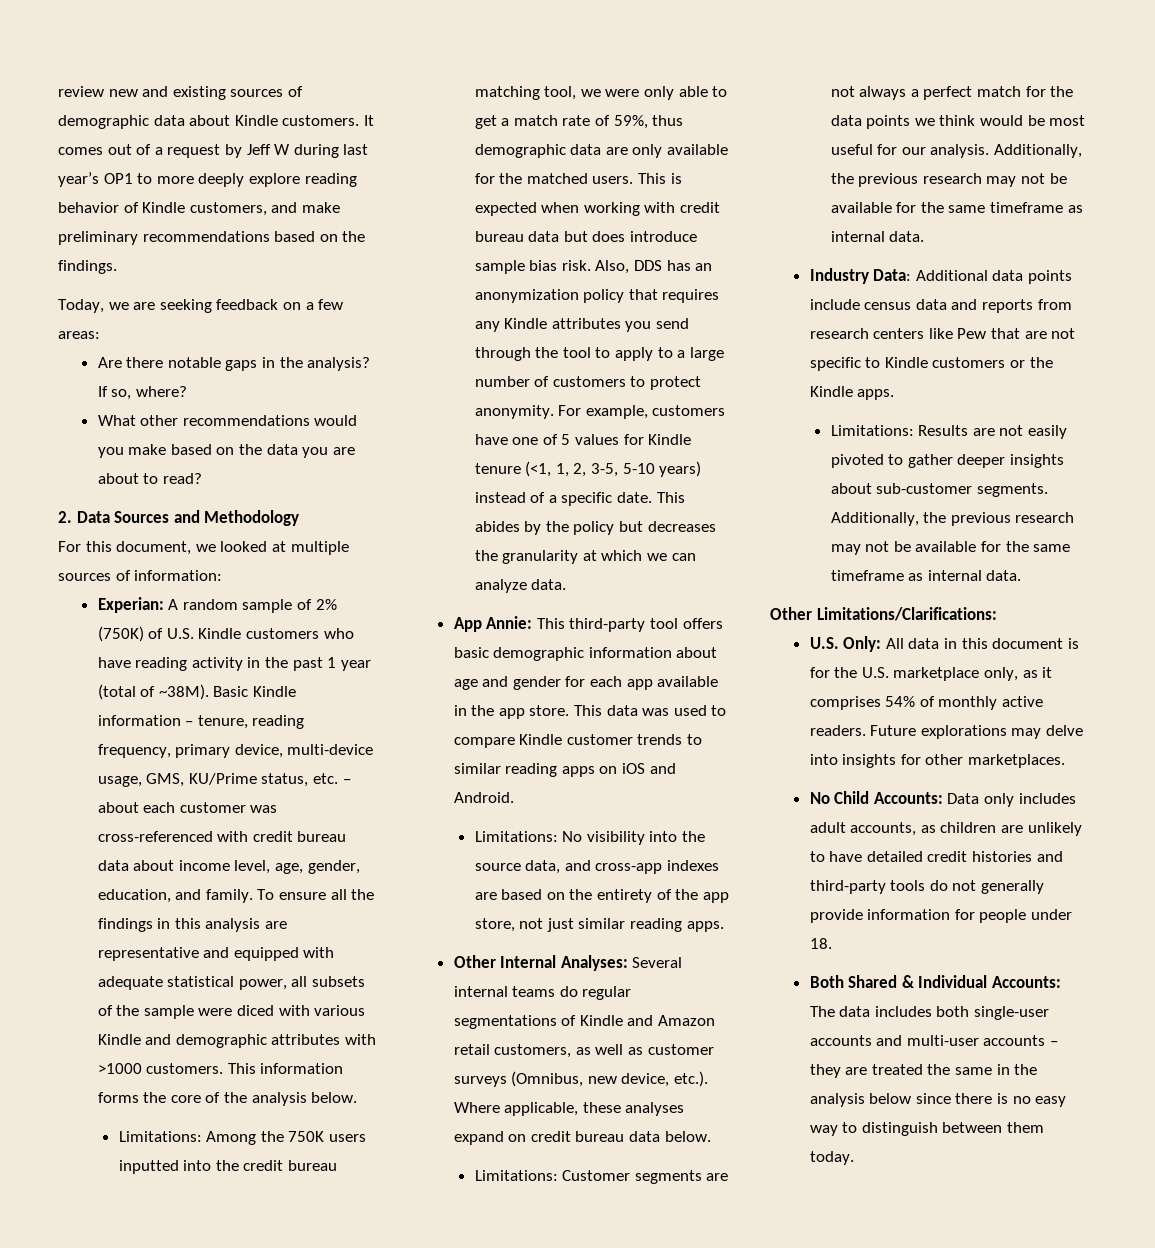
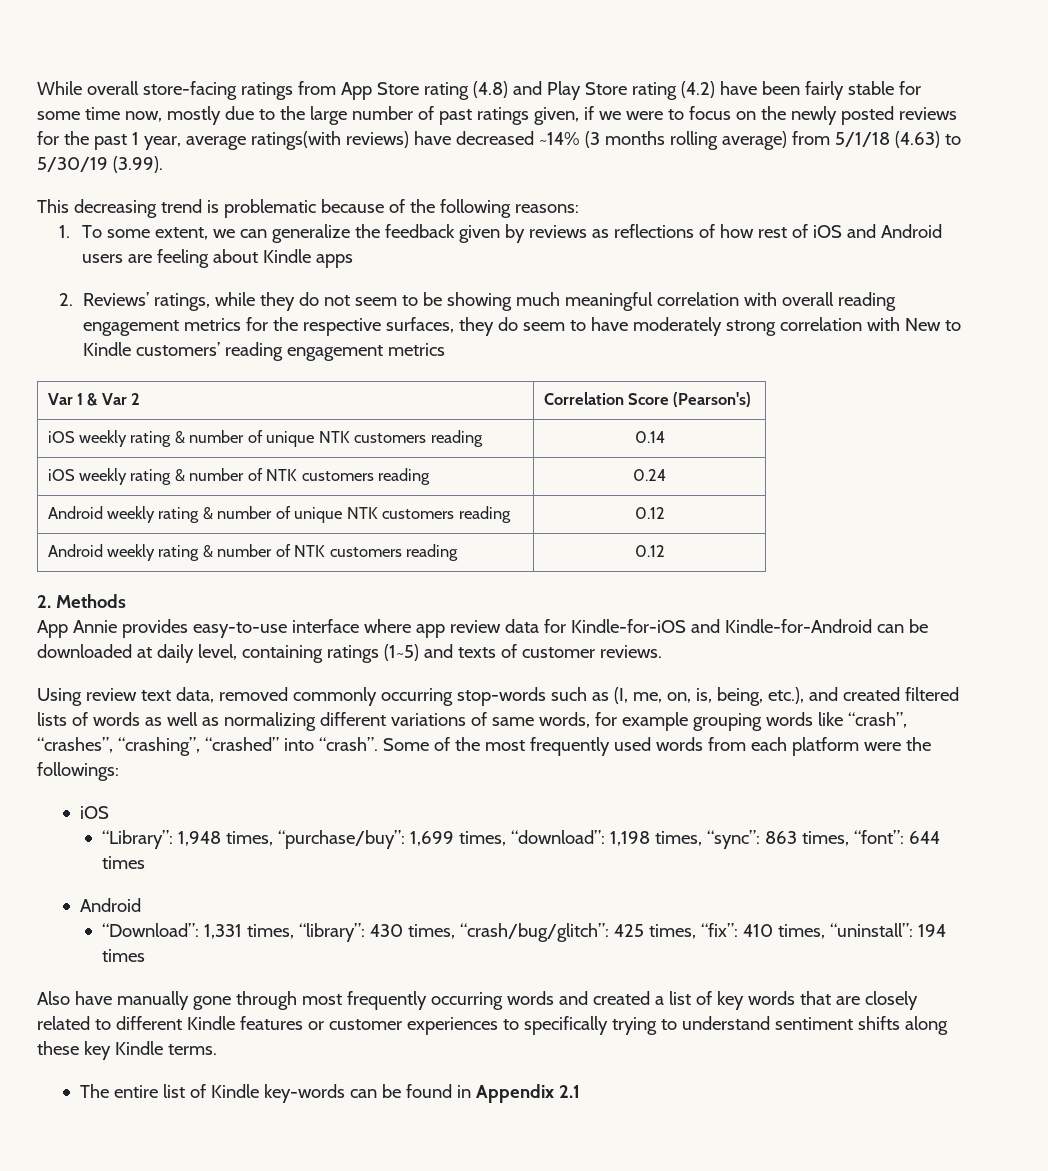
- review new and existing sources of demographic data about Kindle customers. It comes out of a request by Jeff W during last year’s OP1 to more deeply explore reading behavior of Kindle customers, and make preliminary recommendations based on the findings.
- Today, we are seeking feedback on a few areas:
- Are there notable gaps in the analysis? If so, where?
- What other recommendations would you make based on the data you are about to read?
- 2. Data Sources and Methodology
- For this document, we looked at multiple sources of information:
- Experian: A random sample of 2% (750K) of U.S. Kindle customers who have reading activity in the past 1 year (total of ~38M). Basic Kindle information – tenure, reading frequency, primary device, multi-device usage, GMS, KU/Prime status, etc. – about each customer was cross-referenced with credit bureau data about income level, age, gender, education, and family. To ensure all the findings in this analysis are representative and equipped with adequate statistical power, all subsets of the sample were diced with various Kindle and demographic attributes with >1000 customers. This information forms the core of the analysis below.
- Limitations: Among the 750K users inputted into the credit bureau matching tool, we were only able to get a match rate of 59%, thus demographic data are only available for the matched users. This is expected when working with credit bureau data but does introduce sample bias risk. Also, DDS has an anonymization policy that requires any Kindle attributes you send through the tool to apply to a large number of customers to protect anonymity. For example, customers have one of 5 values for Kindle tenure (<1, 1, 2, 3-5, 5-10 years) instead of a specific date. This abides by the policy but decreases the granularity at which we can analyze data.
- App Annie: This third-party tool offers basic demographic information about age and gender for each app available in the app store. This data was used to compare Kindle customer trends to similar reading apps on iOS and Android.
- Limitations: No visibility into the source data, and cross-app indexes are based on the entirety of the app store, not just similar reading apps.
- Other Internal Analyses: Several internal teams do regular segmentations of Kindle and Amazon retail customers, as well as customer surveys (Omnibus, new device, etc.). Where applicable, these analyses expand on credit bureau data below.
- Limitations: Customer segments are not always a perfect match for the data points we think would be most useful for our analysis. Additionally, the previous research may not be available for the same timeframe as internal data.
- Industry Data: Additional data points include census data and reports from research centers like Pew that are not specific to Kindle customers or the Kindle apps.
- Limitations: Results are not easily pivoted to gather deeper insights about sub-customer segments. Additionally, the previous research may not be available for the same timeframe as internal data.
- Other Limitations/Clarifications:
- U.S. Only: All data in this document is for the U.S. marketplace only, as it comprises 54% of monthly active readers. Future explorations may delve into insights for other marketplaces.
- No Child Accounts: Data only includes adult accounts, as children are unlikely to have detailed credit histories and third-party tools do not generally provide information for people under 18.
- Both Shared & Individual Accounts: The data includes both single-user accounts and multi-user accounts – they are treated the same in the analysis below since there is no easy way to distinguish between them today.
+ While overall store-facing ratings from App Store rating (4.8) and Play Store rating (4.2) have been fairly stable for some time now, mostly due to the large number of past ratings given, if we were to focus on the newly posted reviews for the past 1 year, average ratings(with reviews) have decreased ~14% (3 months rolling average) from 5/1/18 (4.63) to 5/30/19 (3.99).
+ This decreasing trend is problematic because of the following reasons:
+ 1. To some extent, we can generalize the feedback given by reviews as reflections of how rest of iOS and Android users are feeling about Kindle apps
+ 2. Reviews’ ratings, while they do not seem to be showing much meaningful correlation with overall reading engagement metrics for the respective surfaces, they do seem to have moderately strong correlation with New to Kindle customers’ reading engagement metrics
+ Var 1 & Var 2 | Correlation Score (Pearson's)
+ iOS weekly rating & number of unique NTK customers reading | 0.14
+ iOS weekly rating & number of NTK customers reading | 0.24
+ Android weekly rating & number of unique NTK customers reading | 0.12
+ Android weekly rating & number of NTK customers reading | 0.12
+ 2. Methods
+ App Annie provides easy-to-use interface where app review data for Kindle-for-iOS and Kindle-for-Android can be downloaded at daily level, containing ratings (1~5) and texts of customer reviews.
+ Using review text data, removed commonly occurring stop-words such as (I, me, on, is, being, etc.), and created filtered lists of words as well as normalizing different variations of same words, for example grouping words like “crash”, “crashes”, “crashing”, “crashed” into “crash”. Some of the most frequently used words from each platform were the followings:
+ iOS
+ “Library”: 1,948 times, “purchase/buy”: 1,699 times, “download”: 1,198 times, “sync”: 863 times, “font”: 644 times
+ Android
+ “Download”: 1,331 times, “library”: 430 times, “crash/bug/glitch”: 425 times, “fix”: 410 times, “uninstall”: 194 times
+ Also have manually gone through most frequently occurring words and created a list of key words that are closely related to different Kindle features or customer experiences to specifically trying to understand sentiment shifts along these key Kindle terms.
+ The entire list of Kindle key-words can be found in Appendix 2.1

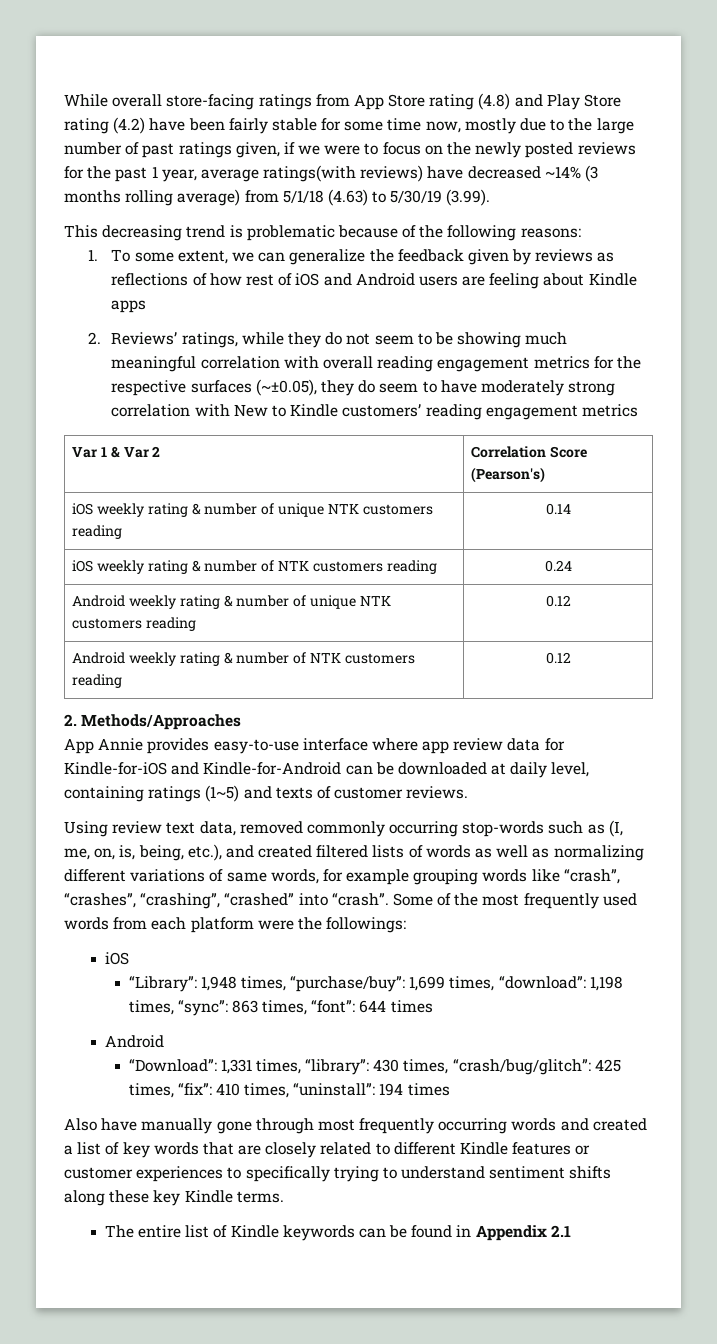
- 2. Reviews’ ratings, while they do not seem to be showing much meaningful correlation with overall reading engagement metrics for the respective surfaces, they do seem to have moderately strong correlation with New to Kindle customers’ reading engagement metrics
+ 2. Reviews’ ratings, while they do not seem to be showing much meaningful correlation with overall reading engagement metrics for the respective surfaces (~±0.05), they do seem to have moderately strong correlation with New to Kindle customers’ reading engagement metrics
- 2. Methods
+ 2. Methods/Approaches
- The entire list of Kindle key-words can be found in Appendix 2.1
+ The entire list of Kindle keywords can be found in Appendix 2.1

